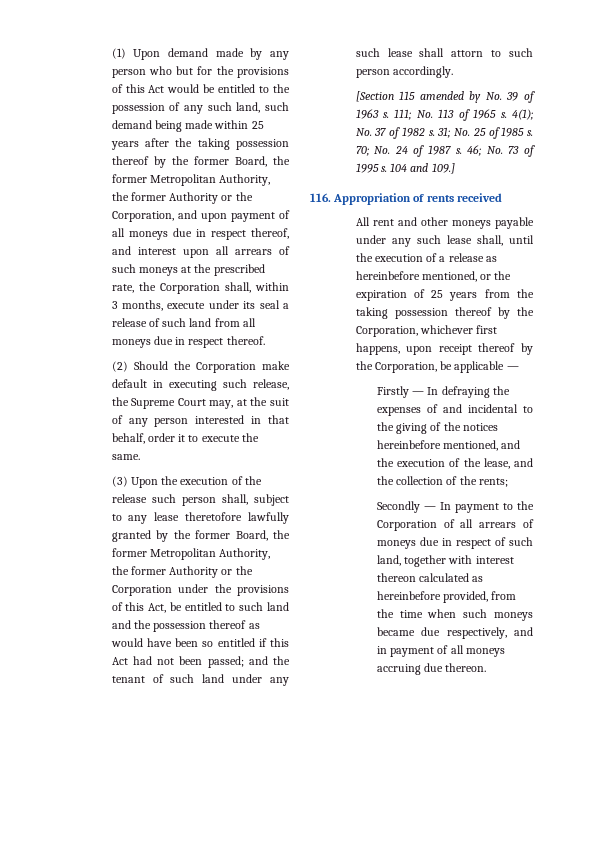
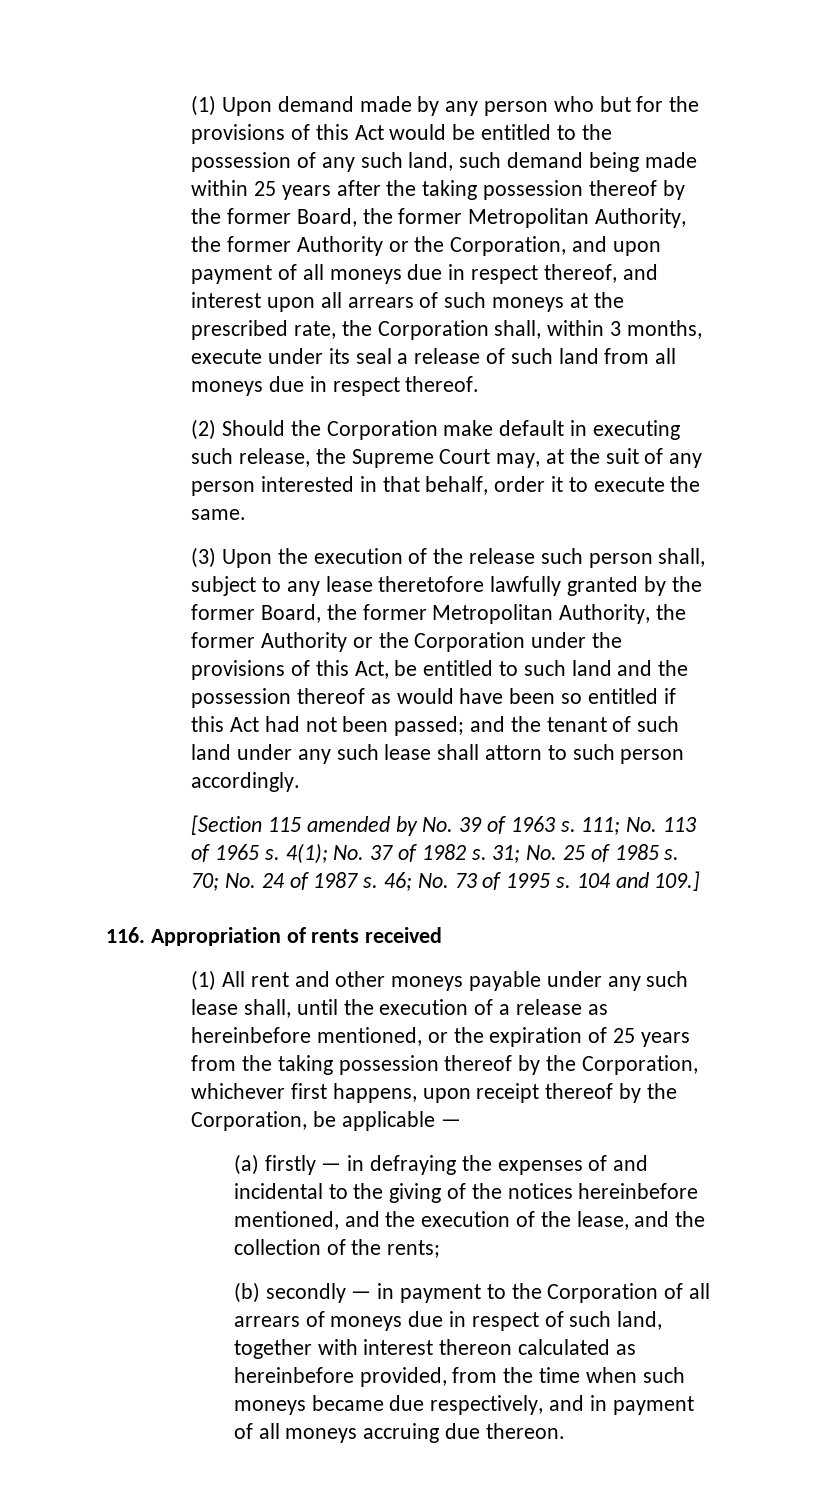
- All rent and other moneys payable under any such lease shall, until the execution of a release as hereinbefore mentioned, or the expiration of 25 years from the taking possession thereof by the Corporation, whichever first happens, upon receipt thereof by the Corporation, be applicable —
+ (1) All rent and other moneys payable under any such lease shall, until the execution of a release as hereinbefore mentioned, or the expiration of 25 years from the taking possession thereof by the Corporation, whichever first happens, upon receipt thereof by the Corporation, be applicable —
- Firstly — In defraying the expenses of and incidental to the giving of the notices hereinbefore mentioned, and the execution of the lease, and the collection of the rents;
+ (a) firstly — in defraying the expenses of and incidental to the giving of the notices hereinbefore mentioned, and the execution of the lease, and the collection of the rents;
- Secondly — In payment to the Corporation of all arrears of moneys due in respect of such land, together with interest thereon calculated as hereinbefore provided, from the time when such moneys became due respectively, and in payment of all moneys accruing due thereon.
+ (b) secondly — in payment to the Corporation of all arrears of moneys due in respect of such land, together with interest thereon calculated as hereinbefore provided, from the time when such moneys became due respectively, and in payment of all moneys accruing due thereon.

